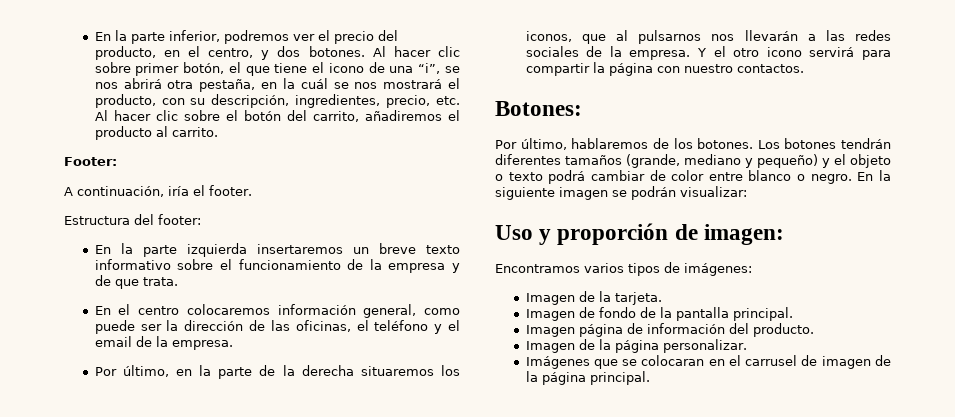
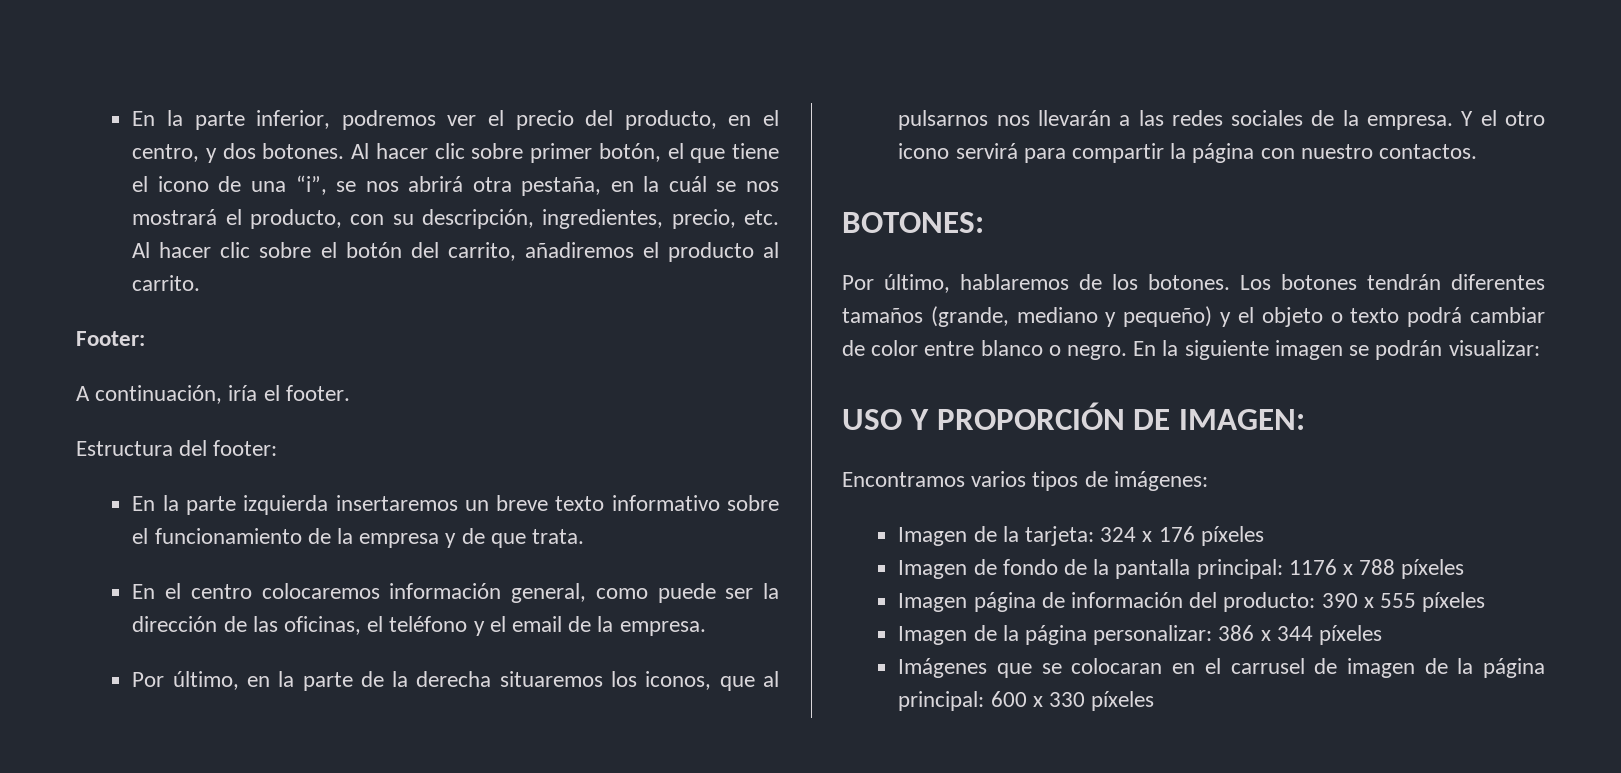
- Botones:
+ BOTONES:
- Uso y proporción de imagen:
+ USO Y PROPORCIÓN DE IMAGEN:
- Imagen de la tarjeta.
+ Imagen de la tarjeta: 324 x 176 píxeles
- Imagen de fondo de la pantalla principal.
+ Imagen de fondo de la pantalla principal: 1176 x 788 píxeles
- Imagen página de información del producto.
+ Imagen página de información del producto: 390 x 555 píxeles
- Imagen de la página personalizar.
+ Imagen de la página personalizar: 386 x 344 píxeles
- Imágenes que se colocaran en el carrusel de imagen de la página principal.
+ Imágenes que se colocaran en el carrusel de imagen de la página principal: 600 x 330 píxeles

